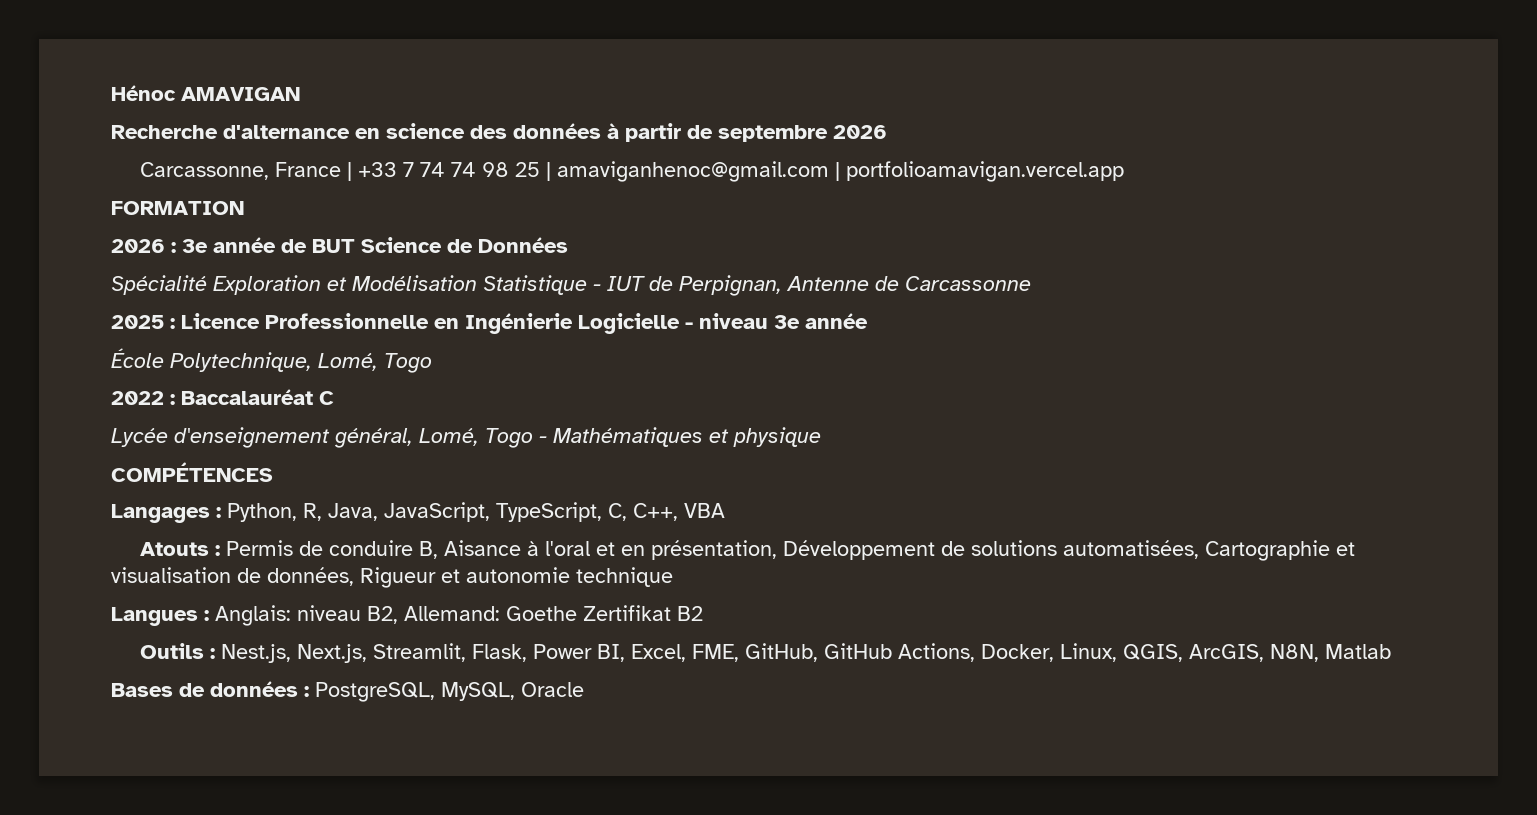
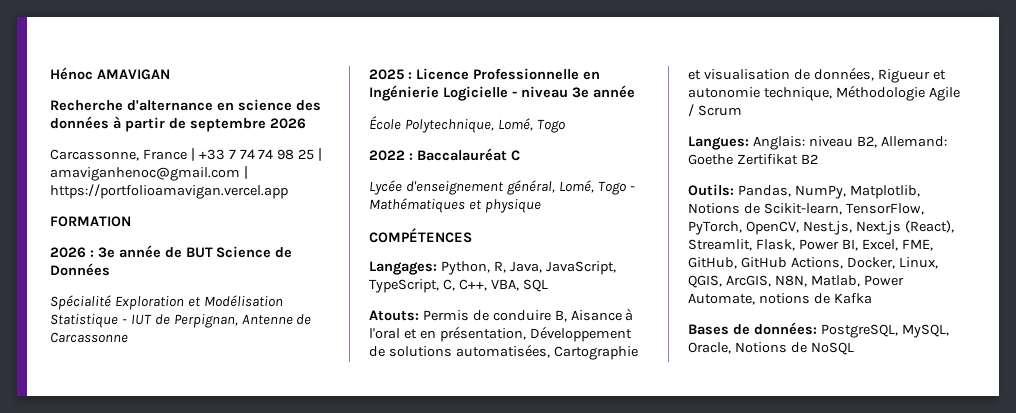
- Carcassonne, France | +33 7 74 74 98 25 | amaviganhenoc@gmail.com | portfolioamavigan.vercel.app
+ Carcassonne, France | +33 7 74 74 98 25 | amaviganhenoc@gmail.com | https://portfolioamavigan.vercel.app
- Langages : Python, R, Java, JavaScript, TypeScript, C, C++, VBA
- Atouts : Permis de conduire B, Aisance à l'oral et en présentation, Développement de solutions automatisées, Cartographie et visualisation de données, Rigueur et autonomie technique
- Langues : Anglais: niveau B2, Allemand: Goethe Zertifikat B2
+ Langages: Python, R, Java, JavaScript, TypeScript, C, C++, VBA, SQL
+ Atouts: Permis de conduire B, Aisance à l'oral et en présentation, Développement de solutions automatisées, Cartographie et visualisation de données, Rigueur et autonomie technique, Méthodologie Agile / Scrum
+ Langues: Anglais: niveau B2, Allemand: Goethe Zertifikat B2
- Outils : Nest.js, Next.js, Streamlit, Flask, Power BI, Excel, FME, GitHub, GitHub Actions, Docker, Linux, QGIS, ArcGIS, N8N, Matlab
- Bases de données : PostgreSQL, MySQL, Oracle
+ Outils: Pandas, NumPy, Matplotlib, Notions de Scikit-learn, TensorFlow, PyTorch, OpenCV, Nest.js, Next.js (React), Streamlit, Flask, Power BI, Excel, FME, GitHub, GitHub Actions, Docker, Linux, QGIS, ArcGIS, N8N, Matlab, Power Automate, notions de Kafka
+ Bases de données: PostgreSQL, MySQL, Oracle, Notions de NoSQL

